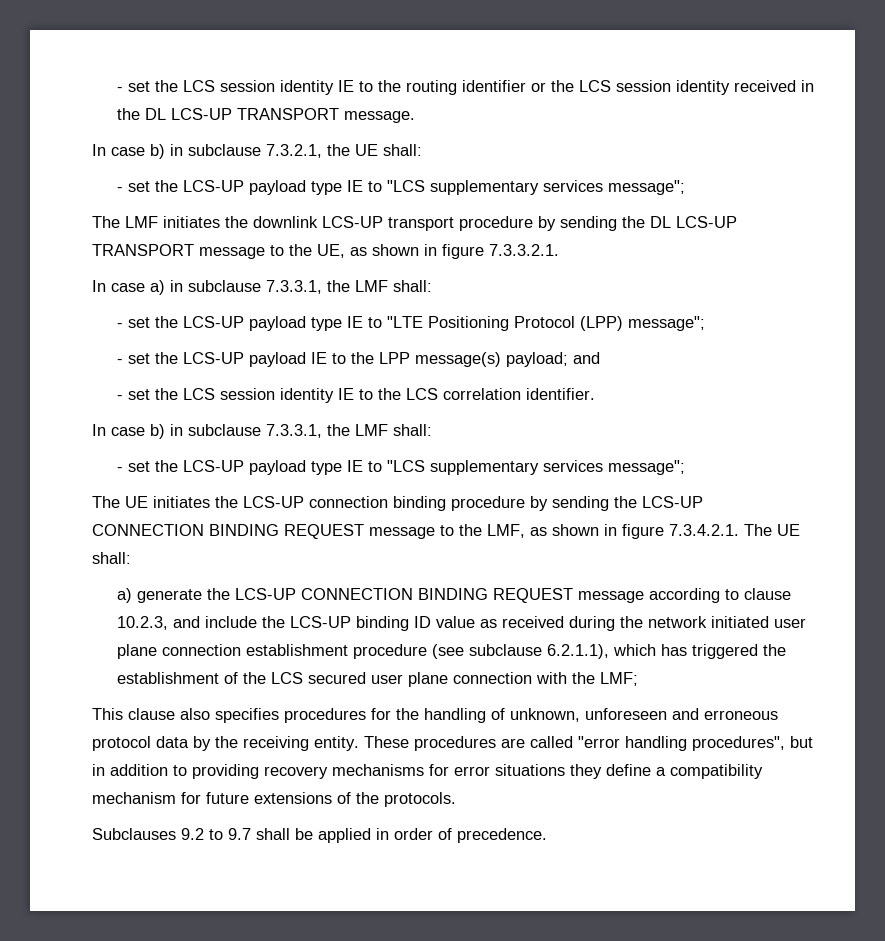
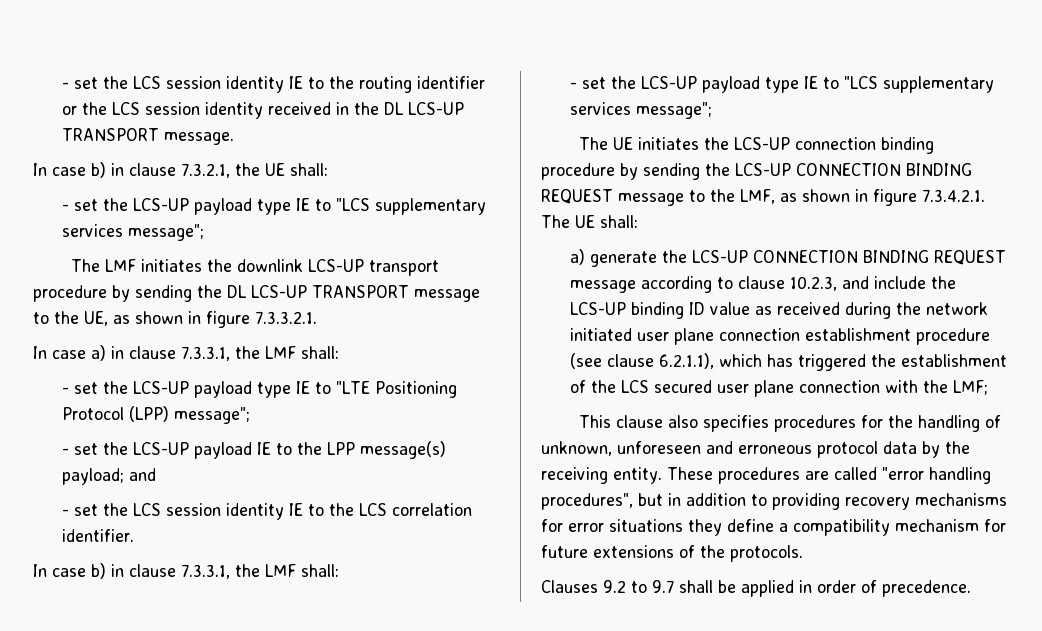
- In case b) in subclause 7.3.2.1, the UE shall:
+ In case b) in clause 7.3.2.1, the UE shall:
- In case a) in subclause 7.3.3.1, the LMF shall:
+ In case a) in clause 7.3.3.1, the LMF shall:
- In case b) in subclause 7.3.3.1, the LMF shall:
+ In case b) in clause 7.3.3.1, the LMF shall:
- a) generate the LCS-UP CONNECTION BINDING REQUEST message according to clause 10.2.3, and include the LCS-UP binding ID value as received during the network initiated user plane connection establishment procedure (see subclause 6.2.1.1), which has triggered the establishment of the LCS secured user plane connection with the LMF;
+ a) generate the LCS-UP CONNECTION BINDING REQUEST message according to clause 10.2.3, and include the LCS-UP binding ID value as received during the network initiated user plane connection establishment procedure (see clause 6.2.1.1), which has triggered the establishment of the LCS secured user plane connection with the LMF;
- Subclauses 9.2 to 9.7 shall be applied in order of precedence.
+ Clauses 9.2 to 9.7 shall be applied in order of precedence.

